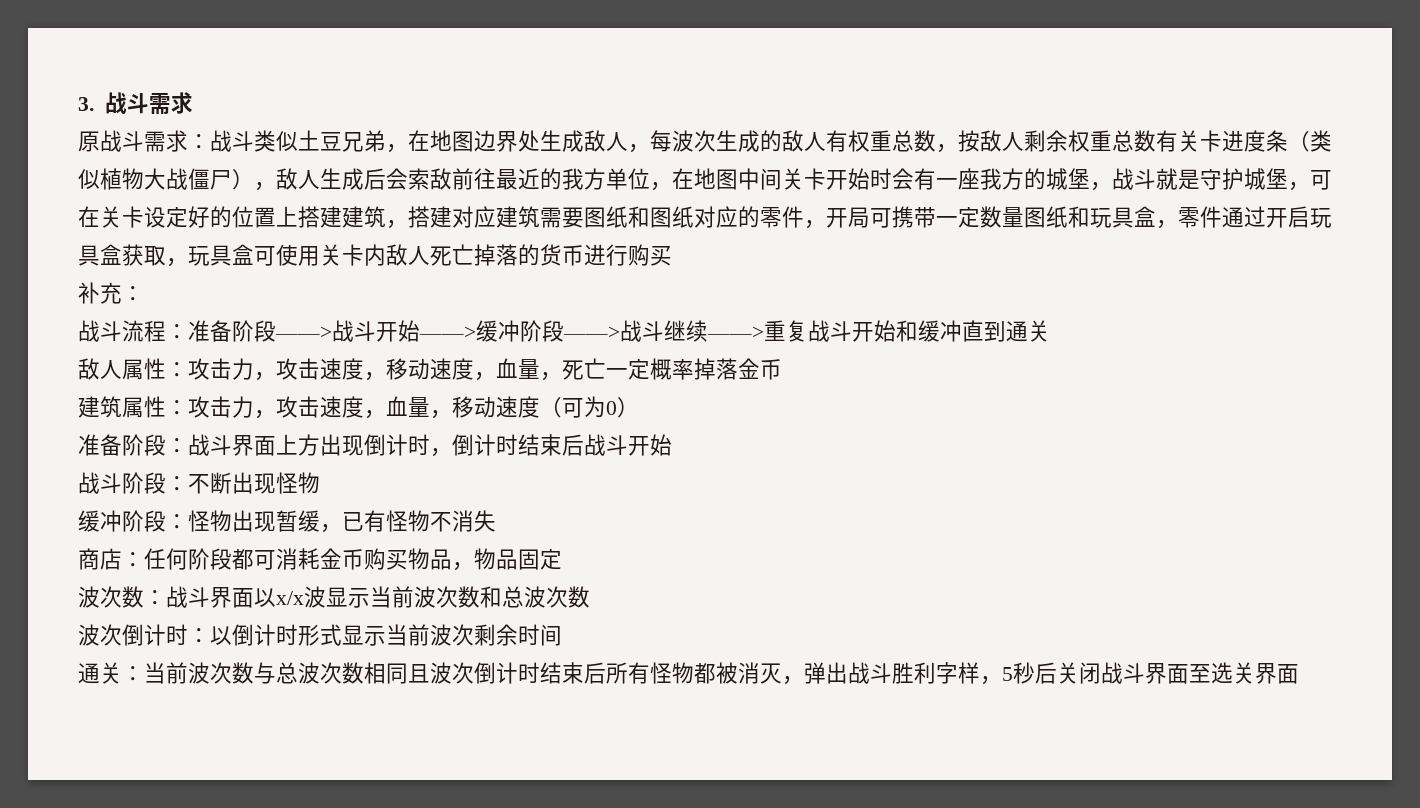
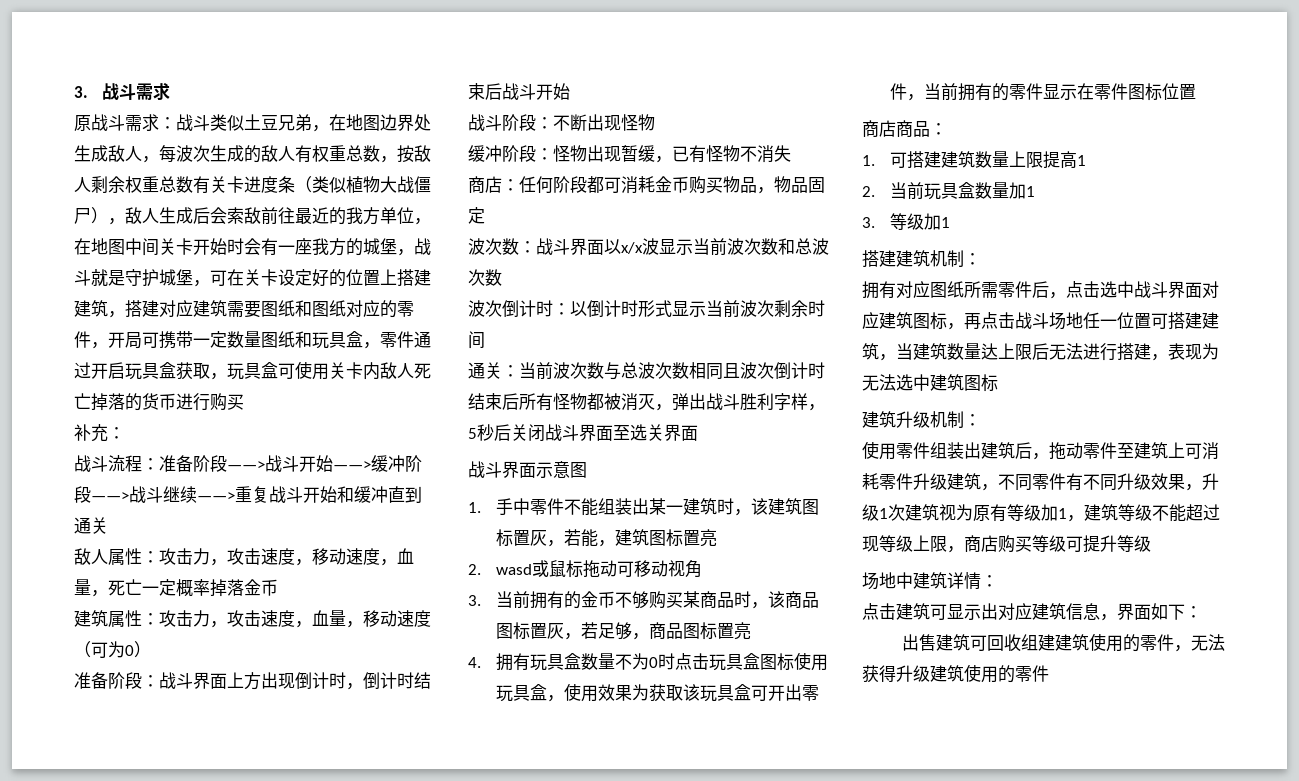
+ 战斗界面示意图
+ 1.手中零件不能组装出某一建筑时，该建筑图标置灰，若能，建筑图标置亮
+ 2. wasd或鼠标拖动可移动视角
+ 3.当前拥有的金币不够购买某商品时，该商品图标置灰，若足够，商品图标置亮
+ 4.拥有玩具盒数量不为0时点击玩具盒图标使用玩具盒，使用效果为获取该玩具盒可开出零件，当前拥有的零件显示在零件图标位置
+ 商店商品：
+ 1.可搭建建筑数量上限提高1
+ 2.当前玩具盒数量加1
+ 3.等级加1
+ 搭建建筑机制：
+ 拥有对应图纸所需零件后，点击选中战斗界面对应建筑图标，再点击战斗场地任一位置可搭建建筑，当建筑数量达上限后无法进行搭建，表现为无法选中建筑图标
+ 建筑升级机制：
+ 使用零件组装出建筑后，拖动零件至建筑上可消耗零件升级建筑，不同零件有不同升级效果，升级1次建筑视为原有等级加1，建筑等级不能超过现等级上限，商店购买等级可提升等级
+ 场地中建筑详情：
+ 点击建筑可显示出对应建筑信息，界面如下：
+ 出售建筑可回收组建建筑使用的零件，无法获得升级建筑使用的零件

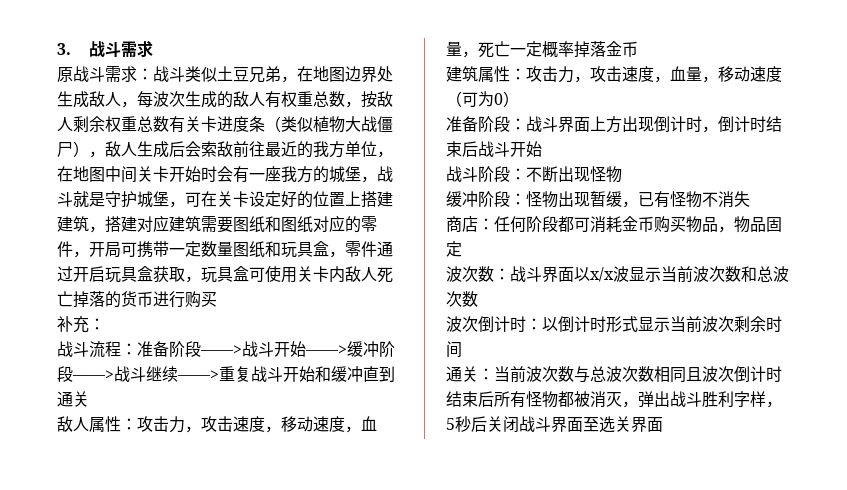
- 战斗界面示意图
- 1.手中零件不能组装出某一建筑时，该建筑图标置灰，若能，建筑图标置亮
- 2. wasd或鼠标拖动可移动视角
- 3.当前拥有的金币不够购买某商品时，该商品图标置灰，若足够，商品图标置亮
- 4.拥有玩具盒数量不为0时点击玩具盒图标使用玩具盒，使用效果为获取该玩具盒可开出零件，当前拥有的零件显示在零件图标位置
- 商店商品：
- 1.可搭建建筑数量上限提高1
- 2.当前玩具盒数量加1
- 3.等级加1
- 搭建建筑机制：
- 拥有对应图纸所需零件后，点击选中战斗界面对应建筑图标，再点击战斗场地任一位置可搭建建筑，当建筑数量达上限后无法进行搭建，表现为无法选中建筑图标
- 建筑升级机制：
- 使用零件组装出建筑后，拖动零件至建筑上可消耗零件升级建筑，不同零件有不同升级效果，升级1次建筑视为原有等级加1，建筑等级不能超过现等级上限，商店购买等级可提升等级
- 场地中建筑详情：
- 点击建筑可显示出对应建筑信息，界面如下：
- 出售建筑可回收组建建筑使用的零件，无法获得升级建筑使用的零件

